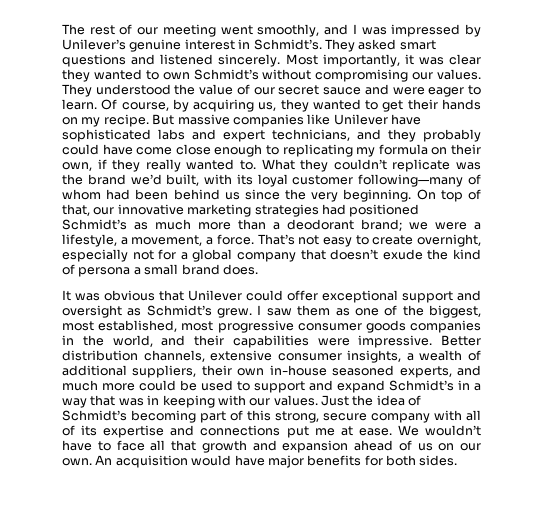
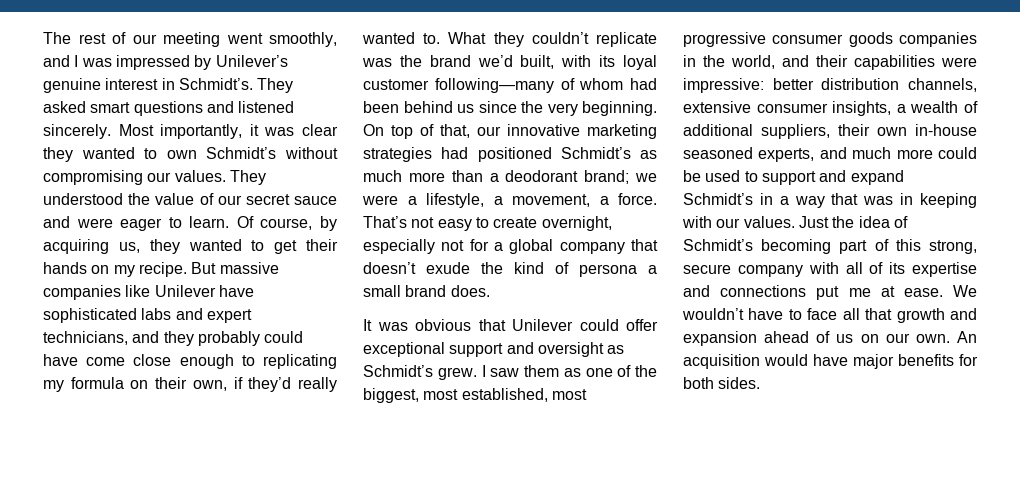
- But massive companies like Unilever have sophisticated labs and expert technicians, and they probably could have come close enough to replicating my formula on their own, if they really wanted to.
+ But massive companies like Unilever have sophisticated labs and expert technicians, and they probably could have come close enough to replicating my formula on their own, if they’d really wanted to.
- I saw them as one of the biggest, most established, most progressive consumer goods companies in the world, and their capabilities were impressive. Better distribution channels, extensive consumer insights, a wealth of additional suppliers, their own in-house seasoned experts, and much more could be used to support and expand Schmidt’s in a way that was in keeping with our values.
+ I saw them as one of the biggest, most established, most progressive consumer goods companies in the world, and their capabilities were impressive: better distribution channels, extensive consumer insights, a wealth of additional suppliers, their own in-house seasoned experts, and much more could be used to support and expand Schmidt’s in a way that was in keeping with our values.

